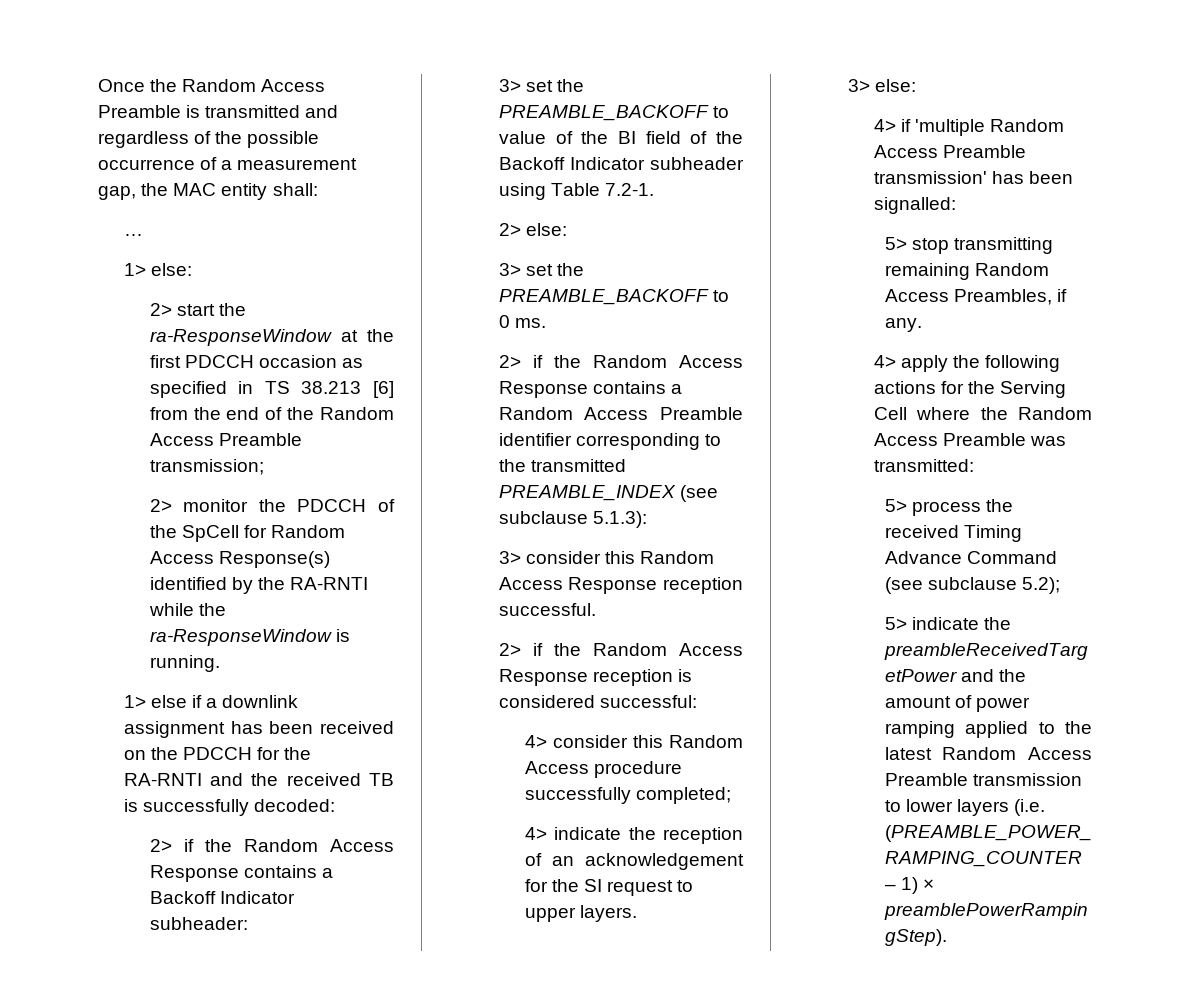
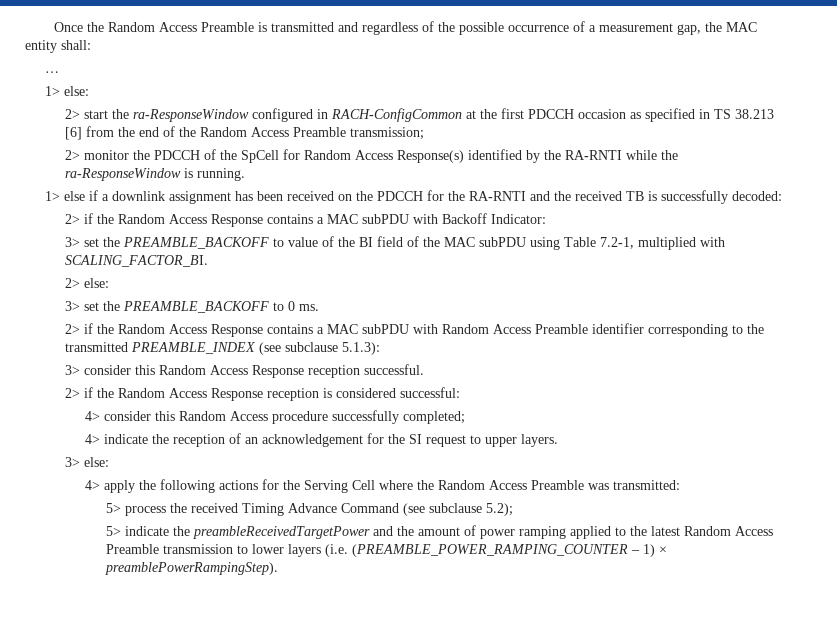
- 2> start the ra-ResponseWindow at the first PDCCH occasion as specified in TS 38.213 [6] from the end of the Random Access Preamble transmission;
+ 2> start the ra-ResponseWindow configured in RACH-ConfigCommon at the first PDCCH occasion as specified in TS 38.213 [6] from the end of the Random Access Preamble transmission;
- 2> if the Random Access Response contains a Backoff Indicator subheader:
+ 2> if the Random Access Response contains a MAC subPDU with Backoff Indicator:
- 3> set the PREAMBLE_BACKOFF to value of the BI field of the Backoff Indicator subheader using Table 7.2-1.
+ 3> set the PREAMBLE_BACKOFF to value of the BI field of the MAC subPDU using Table 7.2-1, multiplied with SCALING_FACTOR_BI.
- 2> if the Random Access Response contains a Random Access Preamble identifier corresponding to the transmitted PREAMBLE_INDEX (see subclause 5.1.3):
+ 2> if the Random Access Response contains a MAC subPDU with Random Access Preamble identifier corresponding to the transmitted PREAMBLE_INDEX (see subclause 5.1.3):
- 4> if 'multiple Random Access Preamble transmission' has been signalled:
- 5> stop transmitting remaining Random Access Preambles, if any.

